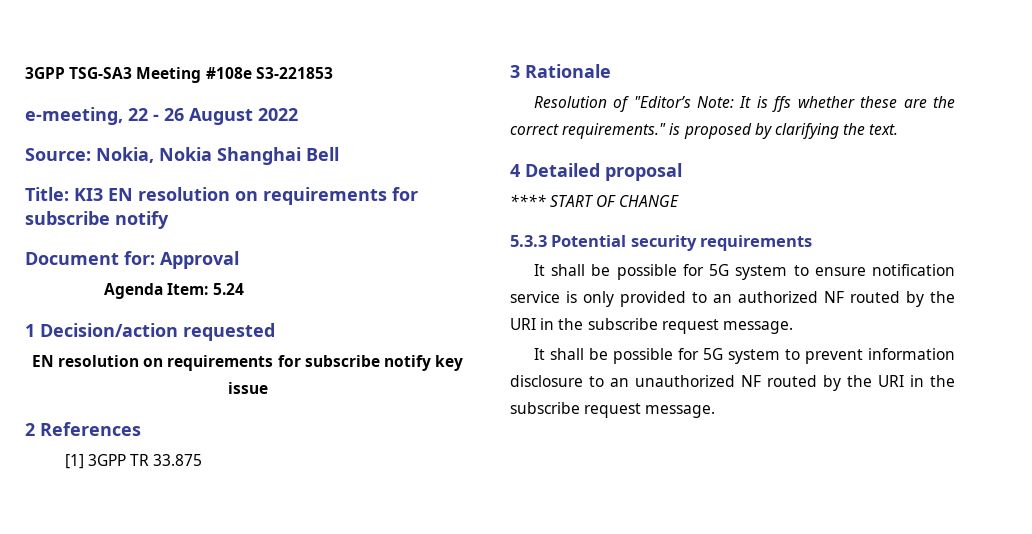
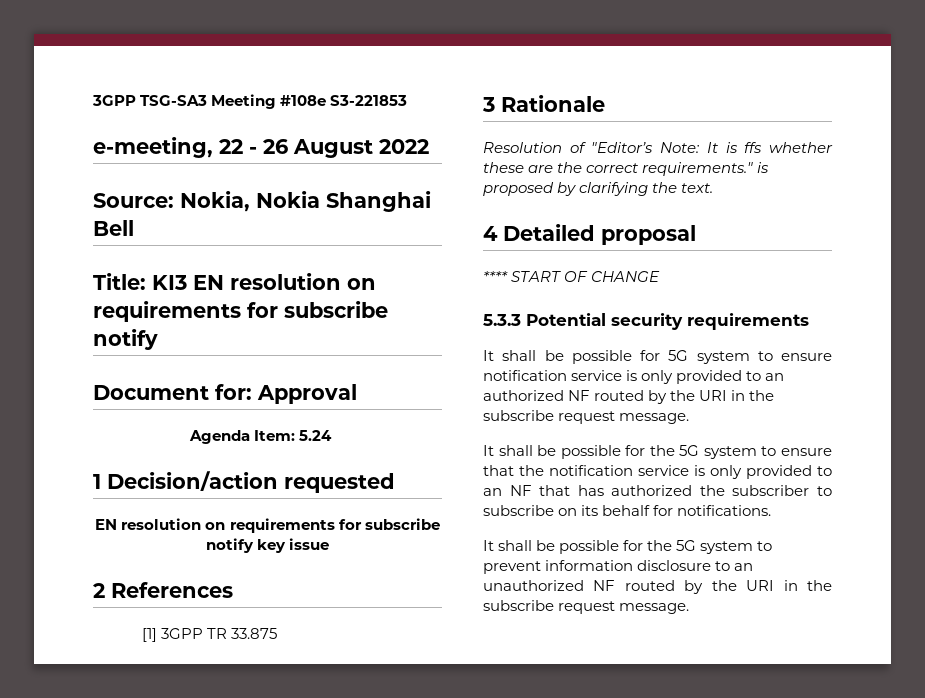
- It shall be possible for 5G system to prevent information disclosure to an unauthorized NF routed by the URI in the subscribe request message.
+ It shall be possible for the 5G system to ensure that the notification service is only provided to an NF that has authorized the subscriber to subscribe on its behalf for notifications.
+ It shall be possible for the 5G system to prevent information disclosure to an unauthorized NF routed by the URI in the subscribe request message.

